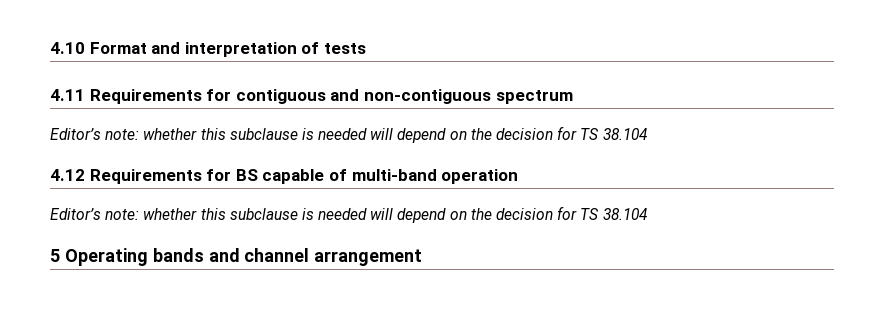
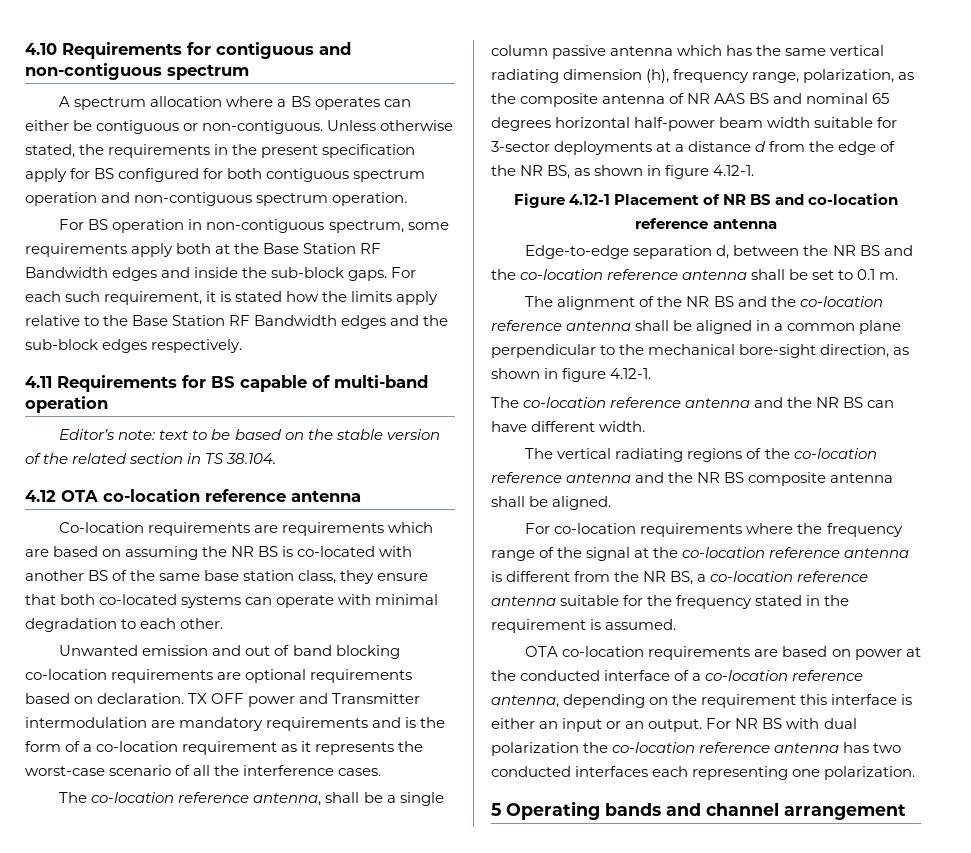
- 4.10 Format and interpretation of tests
- 4.11 Requirements for contiguous and non-contiguous spectrum
- Editor’s note: whether this subclause is needed will depend on the decision for TS 38.104
- 4.12 Requirements for BS capable of multi-band operation
- Editor’s note: whether this subclause is needed will depend on the decision for TS 38.104
+ 4.10 Requirements for contiguous and non-contiguous spectrum
+ A spectrum allocation where a BS operates can either be contiguous or non-contiguous. Unless otherwise stated, the requirements in the present specification apply for BS configured for both contiguous spectrum operation and non-contiguous spectrum operation.
+ For BS operation in non-contiguous spectrum, some requirements apply both at the Base Station RF Bandwidth edges and inside the sub-block gaps. For each such requirement, it is stated how the limits apply relative to the Base Station RF Bandwidth edges and the sub-block edges respectively.
+ 4.11 Requirements for BS capable of multi-band operation
+ Editor’s note: text to be based on the stable version of the related section in TS 38.104.
+ 4.12 OTA co-location reference antenna
+ Co-location requirements are requirements which are based on assuming the NR BS is co-located with another BS of the same base station class, they ensure that both co-located systems can operate with minimal degradation to each other.
+ Unwanted emission and out of band blocking co-location requirements are optional requirements based on declaration. TX OFF power and Transmitter intermodulation are mandatory requirements and is the form of a co-location requirement as it represents the worst-case scenario of all the interference cases.
+ The co-location reference antenna, shall be a single column passive antenna which has the same vertical radiating dimension (h), frequency range, polarization, as the composite antenna of NR AAS BS and nominal 65 degrees horizontal half-power beam width suitable for 3-sector deployments at a distance d from the edge of the NR BS, as shown in figure 4.12-1.
+ Figure 4.12-1 Placement of NR BS and co-location reference antenna
+ Edge-to-edge separation d, between the NR BS and the co-location reference antenna shall be set to 0.1 m.
+ The alignment of the NR BS and the co-location reference antenna shall be aligned in a common plane perpendicular to the mechanical bore-sight direction, as shown in figure 4.12-1.
+ The co-location reference antenna and the NR BS can have different width.
+ The vertical radiating regions of the co-location reference antenna and the NR BS composite antenna shall be aligned.
+ For co-location requirements where the frequency range of the signal at the co-location reference antenna is different from the NR BS, a co-location reference antenna suitable for the frequency stated in the requirement is assumed.
+ OTA co-location requirements are based on power at the conducted interface of a co-location reference antenna, depending on the requirement this interface is either an input or an output. For NR BS with dual polarization the co-location reference antenna has two conducted interfaces each representing one polarization.

